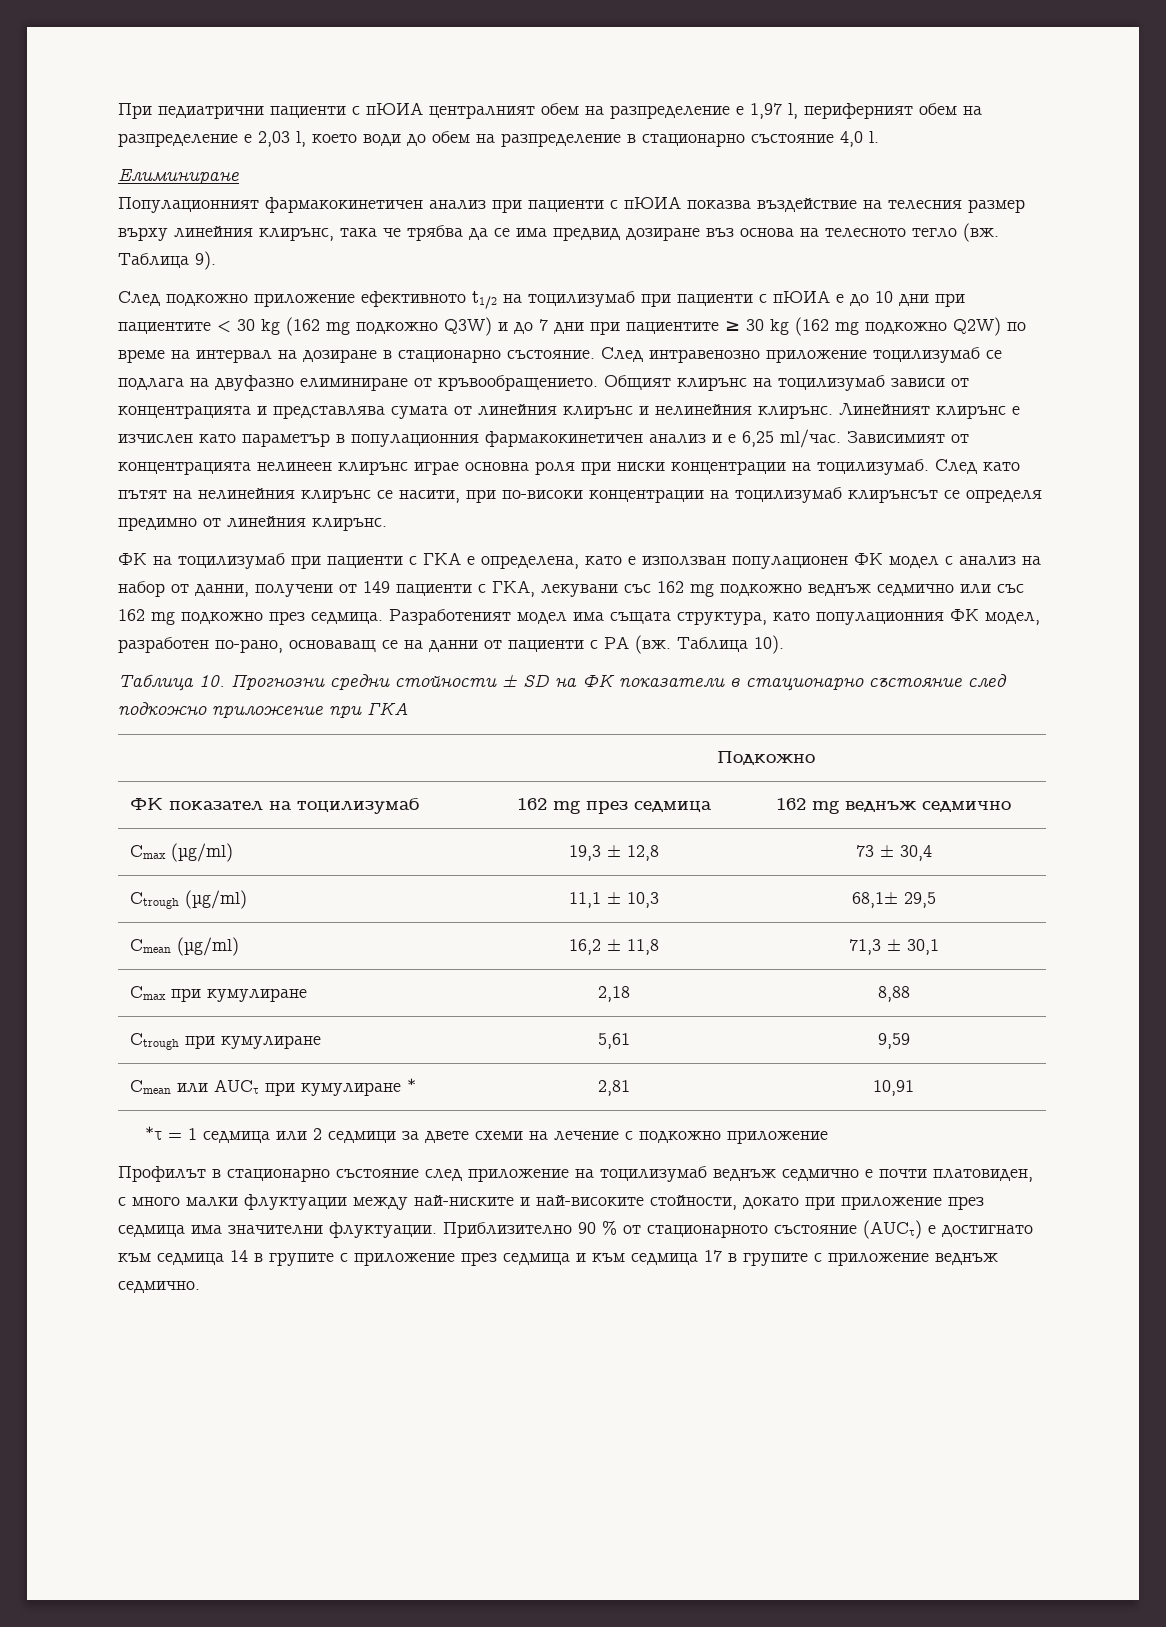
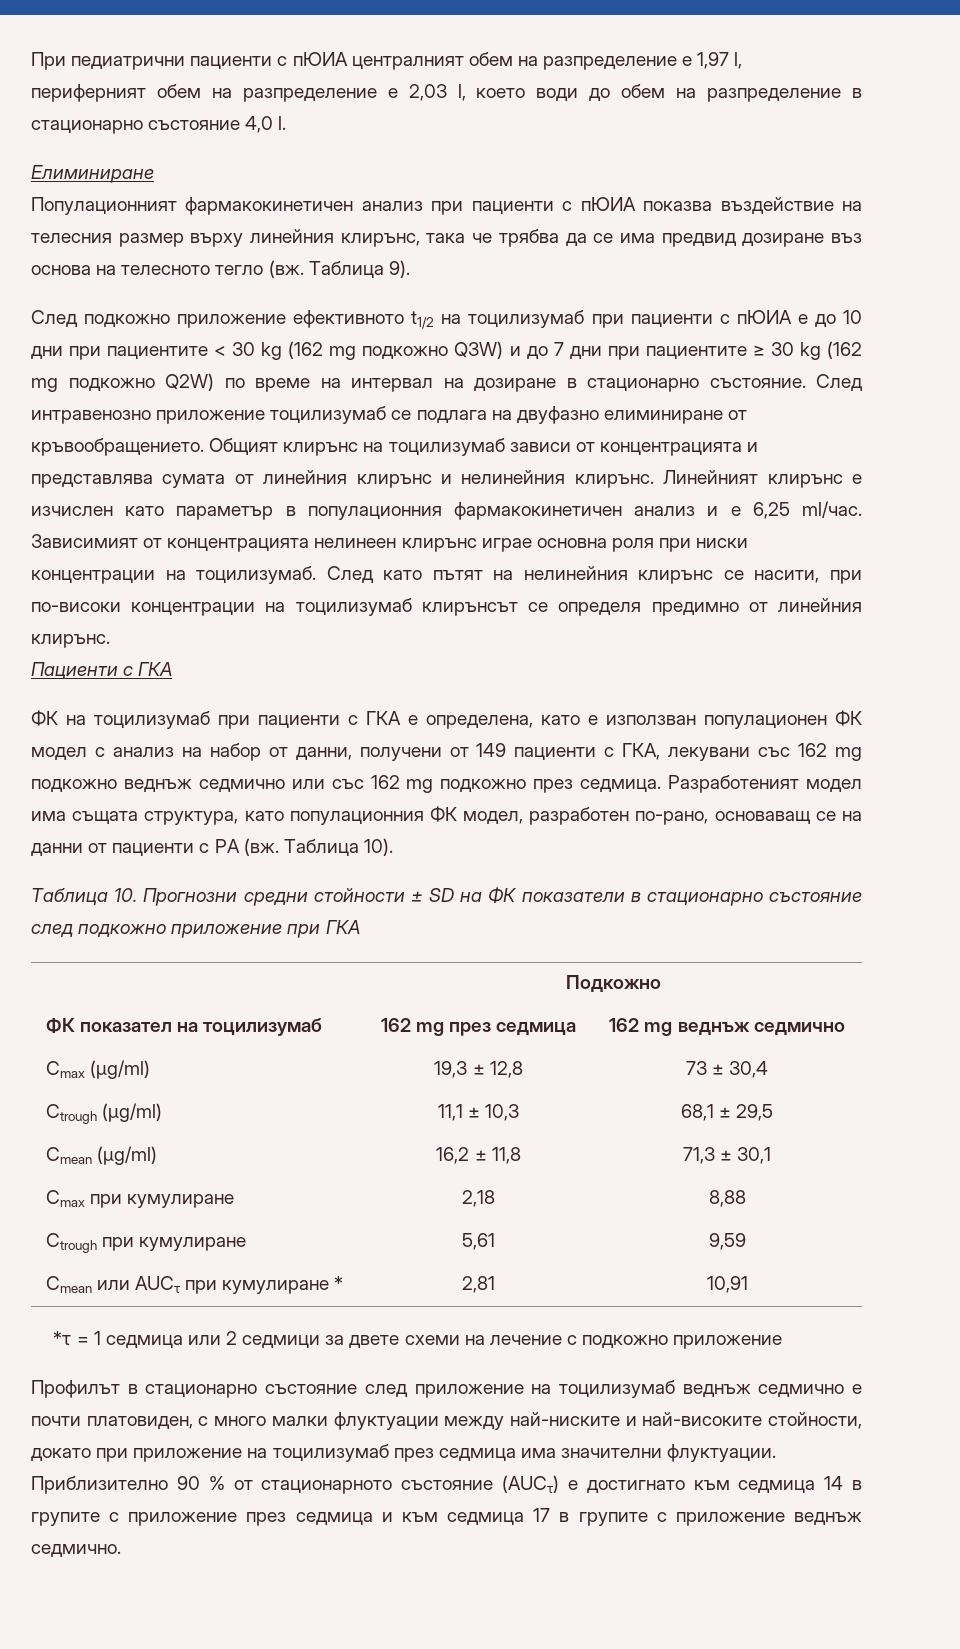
+ Пациенти с ГКА
- Ctrough (µg/ml) | 11,1 ± 10,3 | 68,1± 29,5
+ Ctrough (µg/ml) | 11,1 ± 10,3 | 68,1 ± 29,5
- Профилът в стационарно състояние след приложение на тоцилизумаб веднъж седмично е почти платовиден, с много малки флуктуации между най-ниските и най-високите стойности, докато при приложение през седмица има значителни флуктуации.
+ Профилът в стационарно състояние след приложение на тоцилизумаб веднъж седмично е почти платовиден, с много малки флуктуации между най-ниските и най-високите стойности, докато при приложение на тоцилизумаб през седмица има значителни флуктуации.

